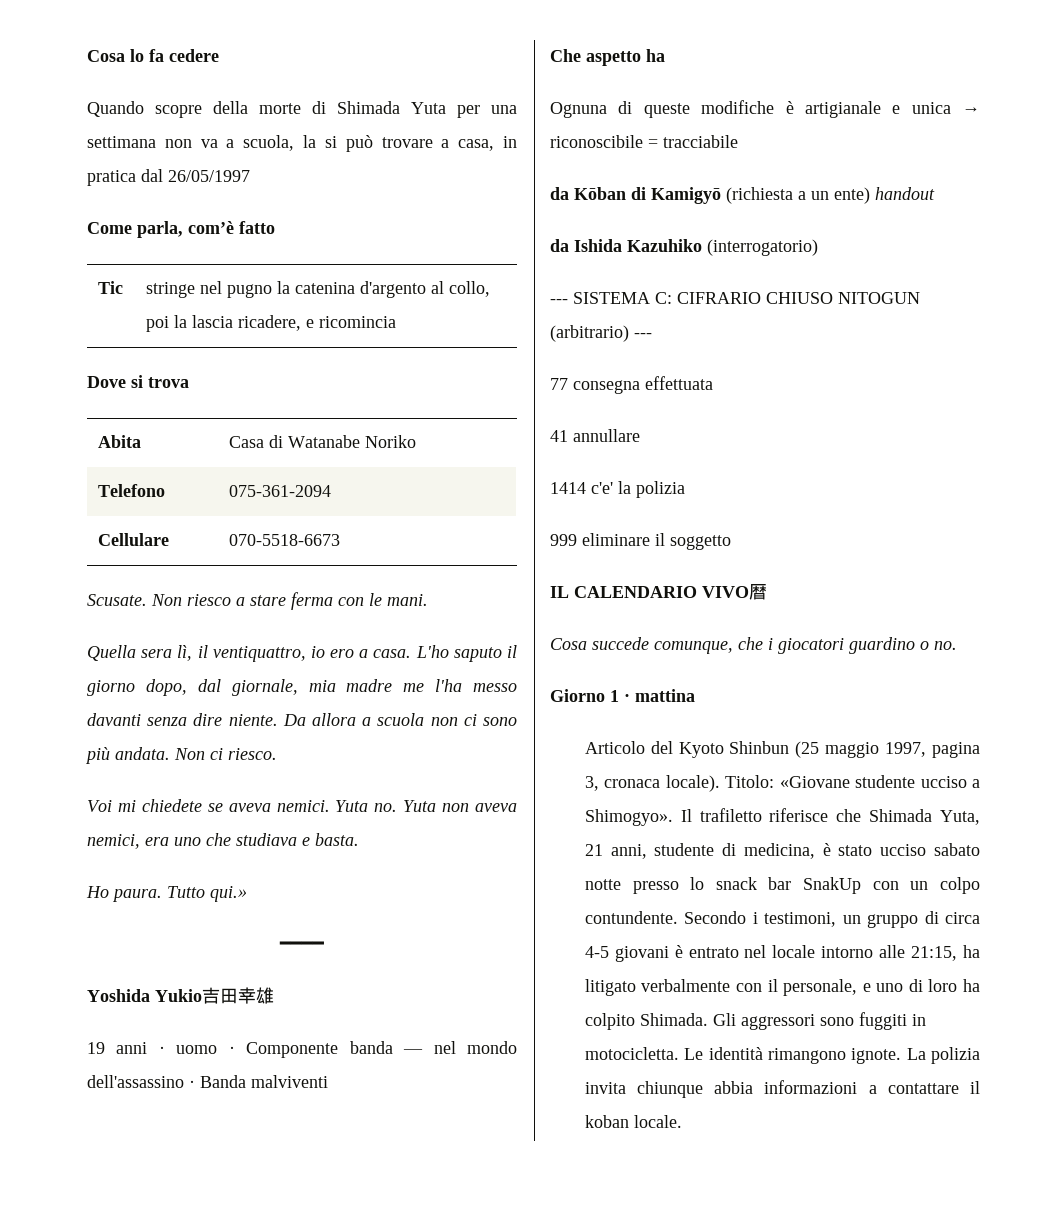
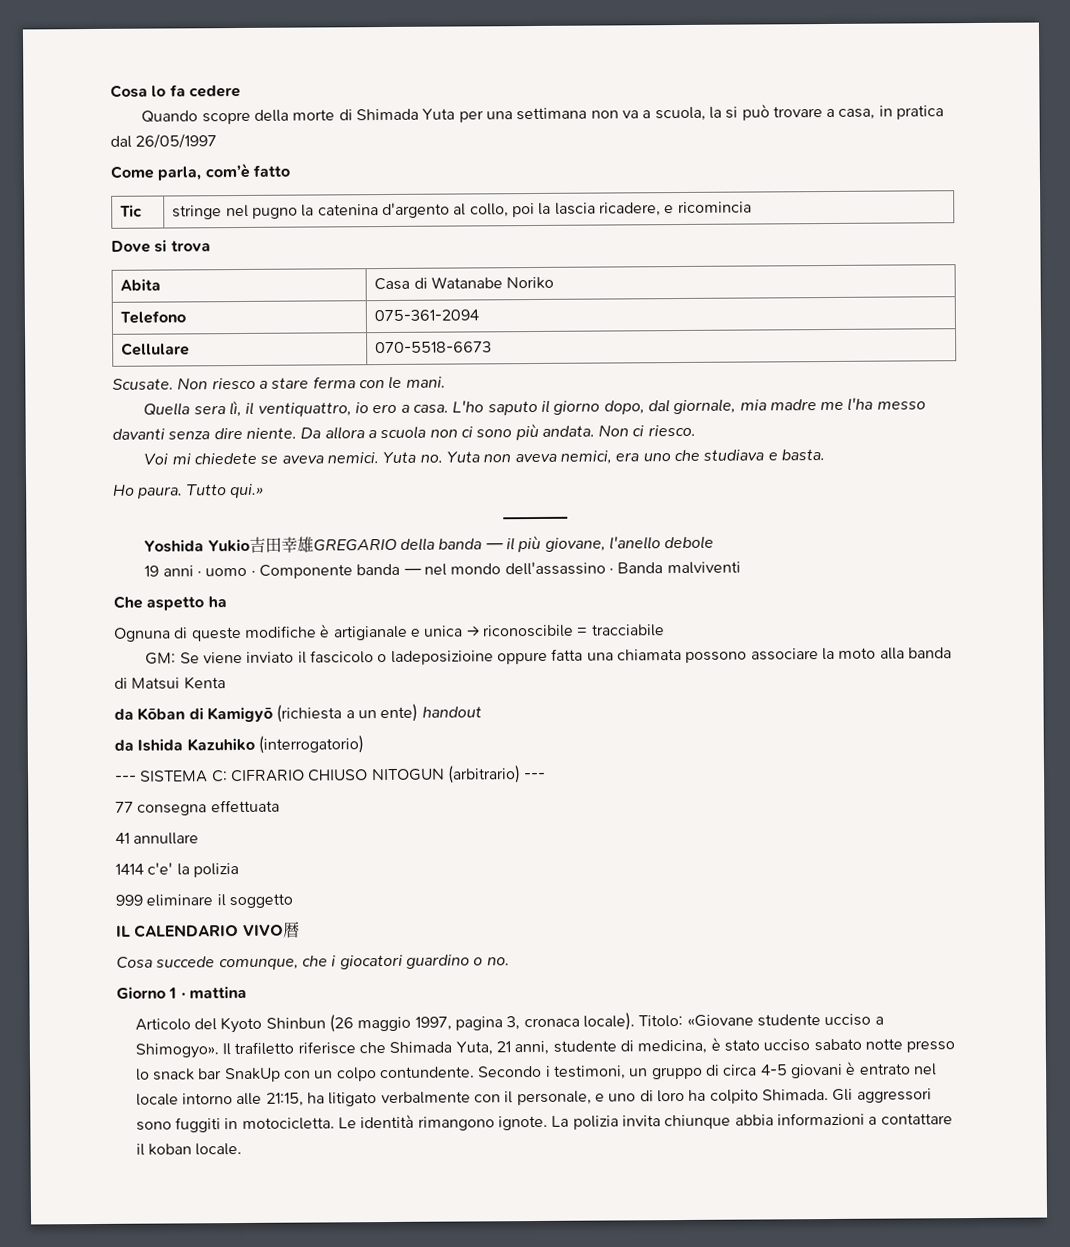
- Yoshida Yukio吉田幸雄
+ Yoshida Yukio吉田幸雄GREGARIO della banda — il più giovane, l'anello debole
+ GM: Se viene inviato il fascicolo o ladeposizioine oppure fatta una chiamata possono associare la moto alla banda di Matsui Kenta
- Articolo del Kyoto Shinbun (25 maggio 1997, pagina 3, cronaca locale).
+ Articolo del Kyoto Shinbun (26 maggio 1997, pagina 3, cronaca locale).

